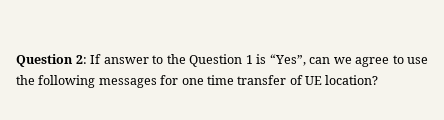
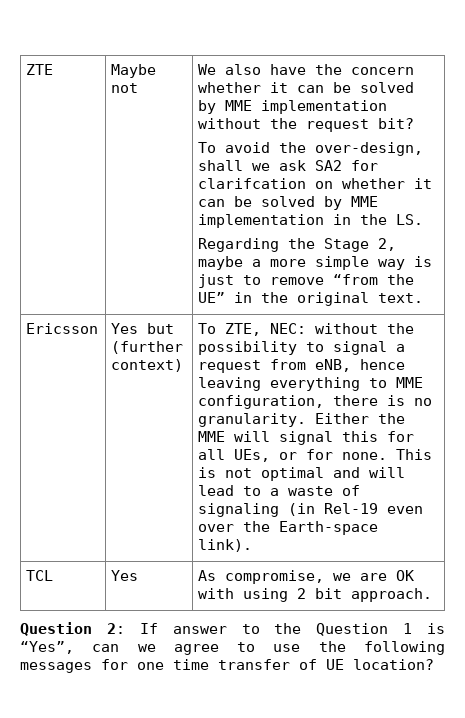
+ ZTE | Maybe not | We also have the concern whether it can be solved by MME implementation without the request bit?
+ To avoid the over-design, shall we ask SA2 for clarifcation on whether it can be solved by MME implementation in the LS.
+ Regarding the Stage 2, maybe a more simple way is just to remove “from the UE” in the original text.
+ Ericsson | Yes but (further context) | To ZTE, NEC: without the possibility to signal a request from eNB, hence leaving everything to MME configuration, there is no granularity. Either the MME will signal this for all UEs, or for none. This is not optimal and will lead to a waste of signaling (in Rel-19 even over the Earth-space link).
+ TCL | Yes | As compromise, we are OK with using 2 bit approach.

